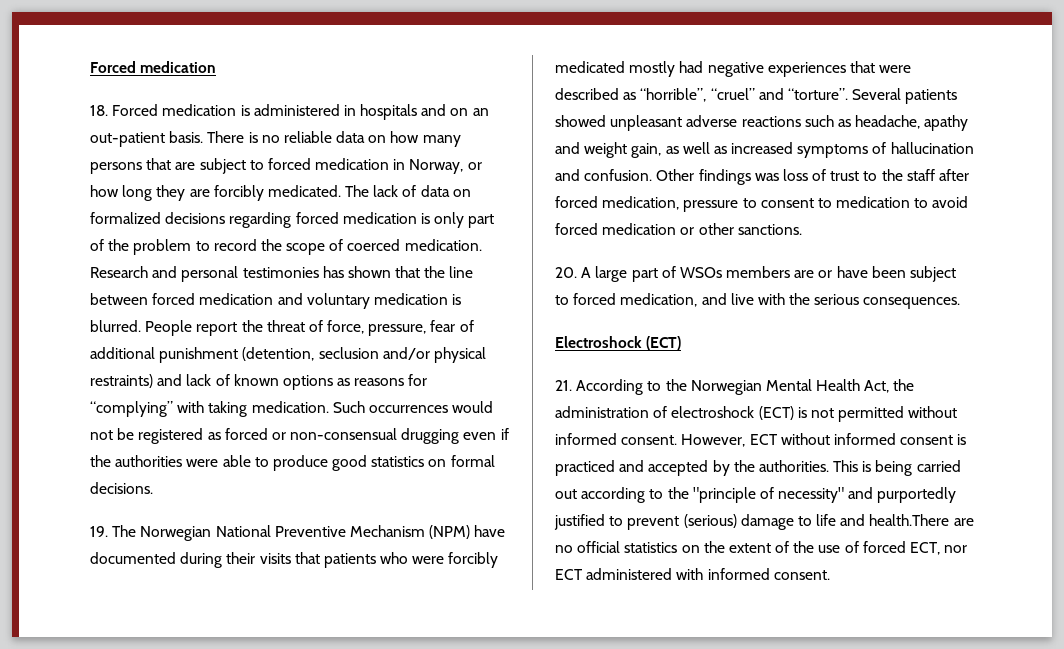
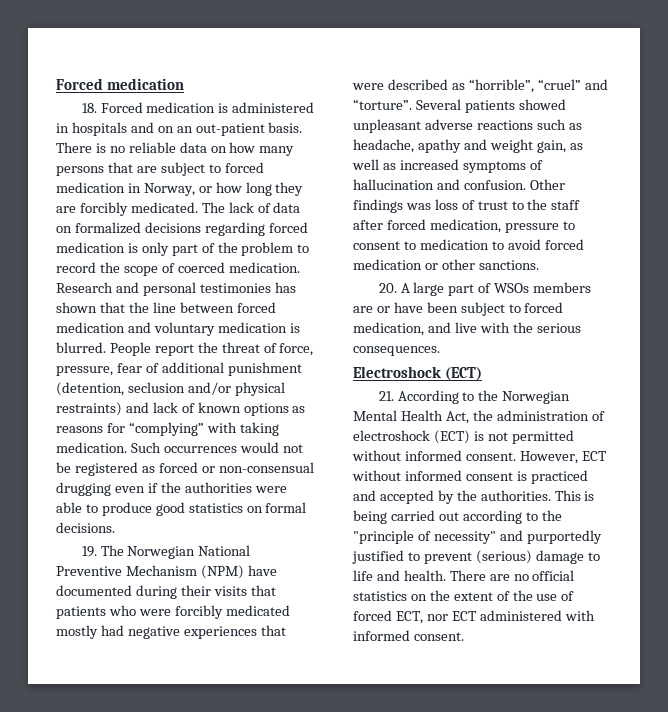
- This is being carried out according to the "principle of necessity" and purportedly justified to prevent (serious) damage to life and health.There are no official statistics on the extent of the use of forced ECT, nor ECT administered with informed consent.
+ This is being carried out according to the "principle of necessity" and purportedly justified to prevent (serious) damage to life and health. There are no official statistics on the extent of the use of forced ECT, nor ECT administered with informed consent.

